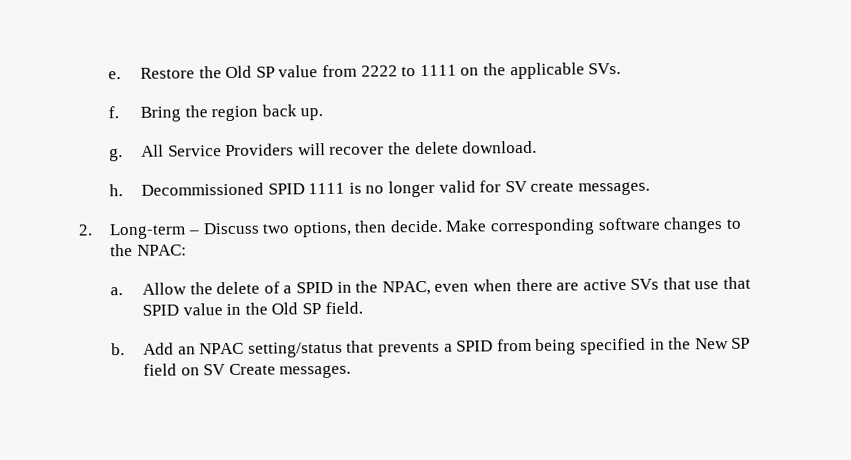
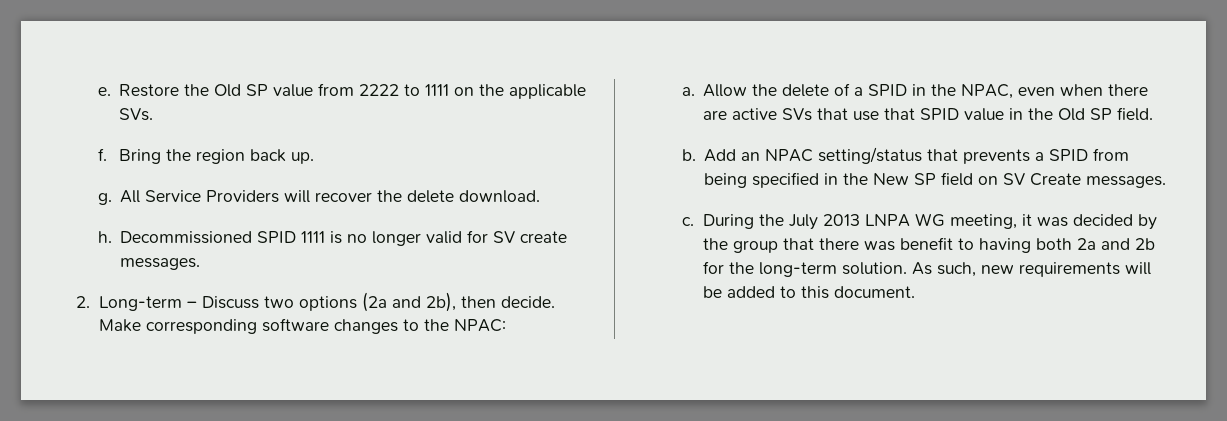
- 2. Long-term – Discuss two options, then decide.
+ 2. Long-term – Discuss two options (2a and 2b), then decide.
+ c. During the July 2013 LNPA WG meeting, it was decided by the group that there was benefit to having both 2a and 2b for the long-term solution. As such, new requirements will be added to this document.

